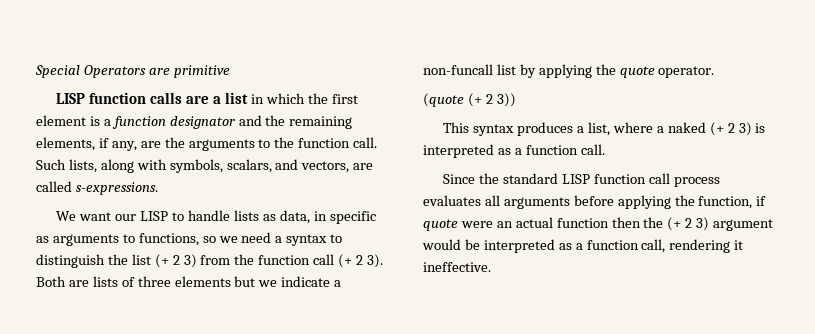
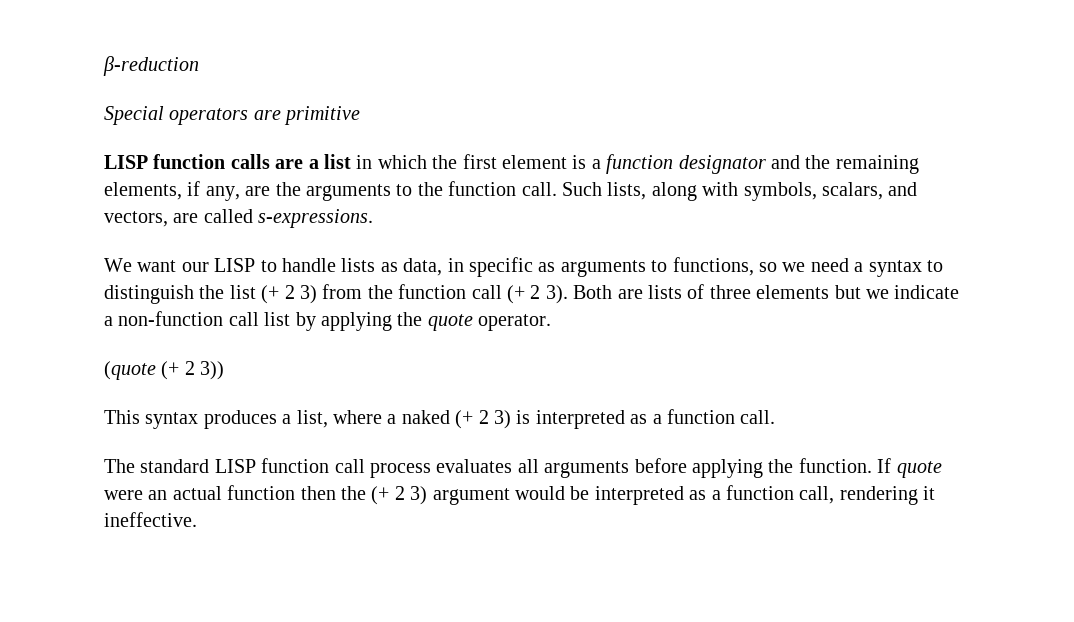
- Special Operators are primitive
+ β-reduction
+ Special operators are primitive
- Both are lists of three elements but we indicate a non-funcall list by applying the quote operator.
+ Both are lists of three elements but we indicate a non-function call list by applying the quote operator.
- Since the standard LISP function call process evaluates all arguments before applying the function, if quote were an actual function then the (+ 2 3) argument would be interpreted as a function call, rendering it ineffective.
+ The standard LISP function call process evaluates all arguments before applying the function. If quote were an actual function then the (+ 2 3) argument would be interpreted as a function call, rendering it ineffective.

